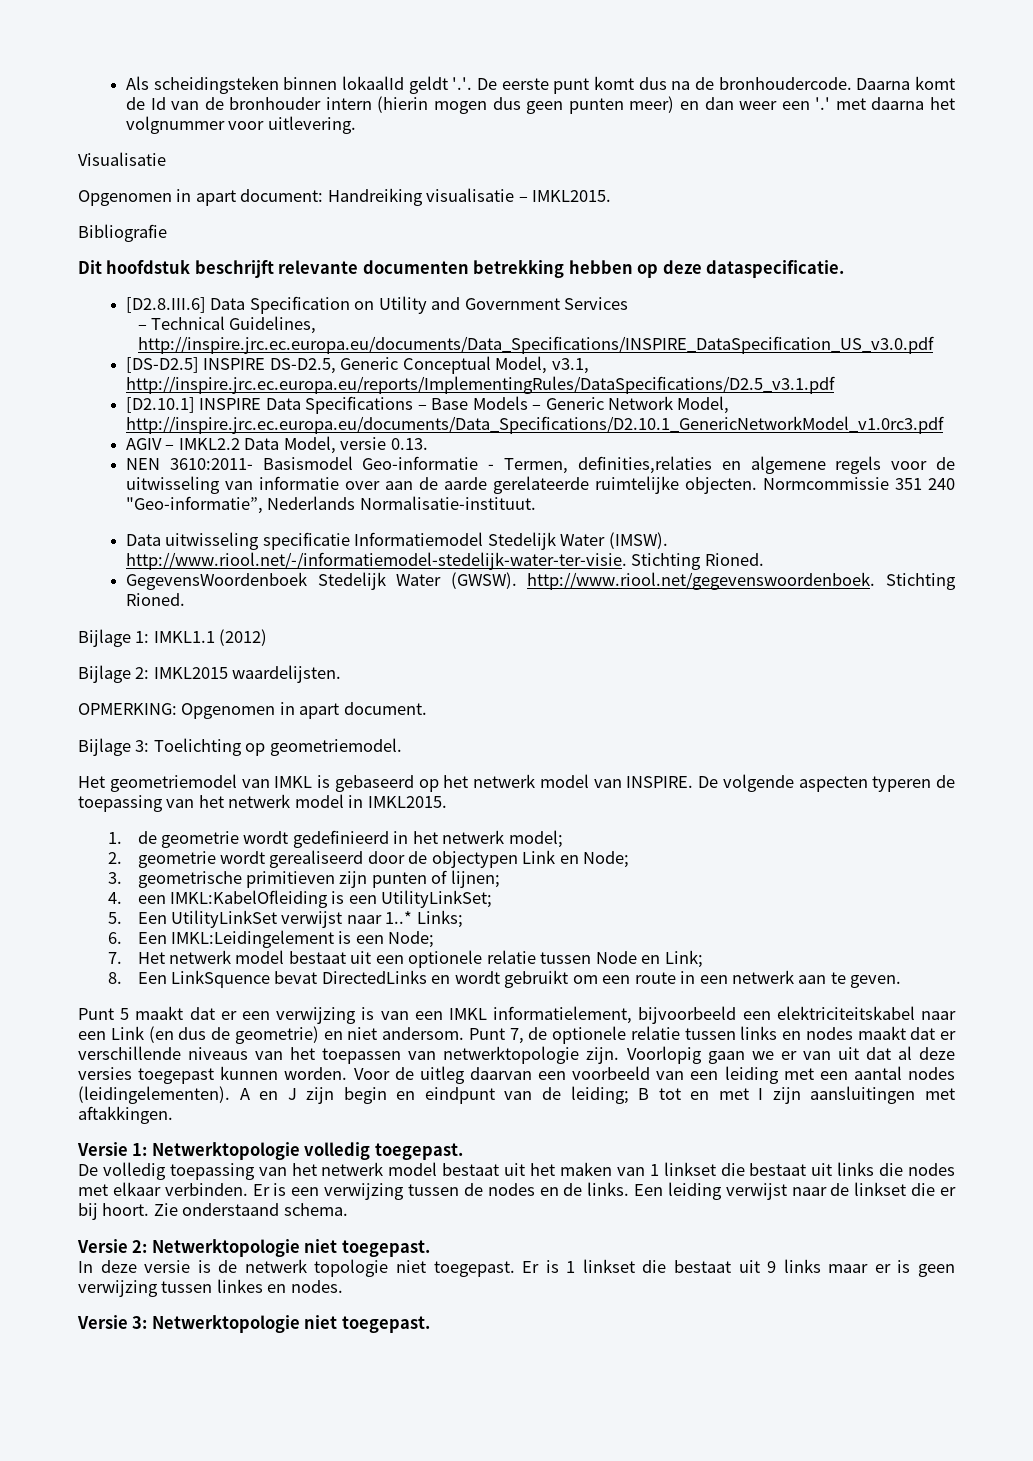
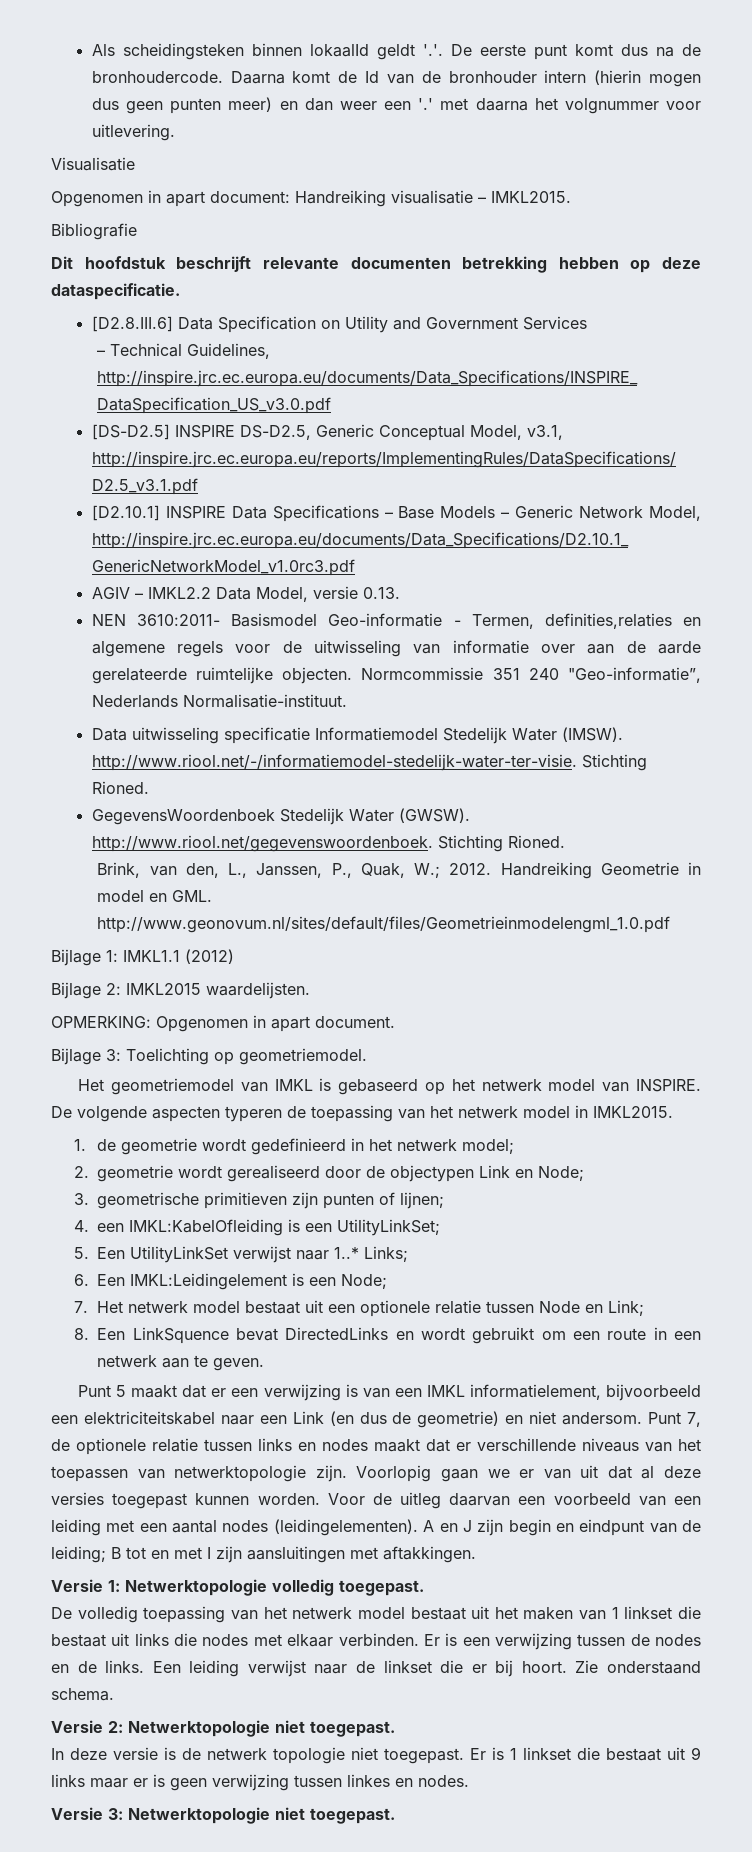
+ Brink, van den, L., Janssen, P., Quak, W.; 2012. Handreiking Geometrie in model en GML. http://www.geonovum.nl/sites/default/files/Geometrieinmodelengml_1.0.pdf

